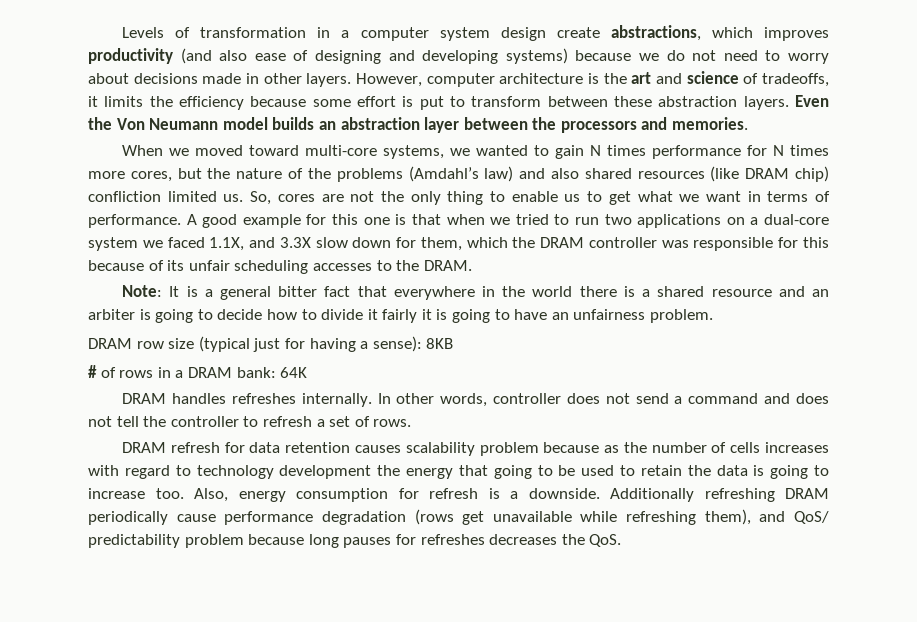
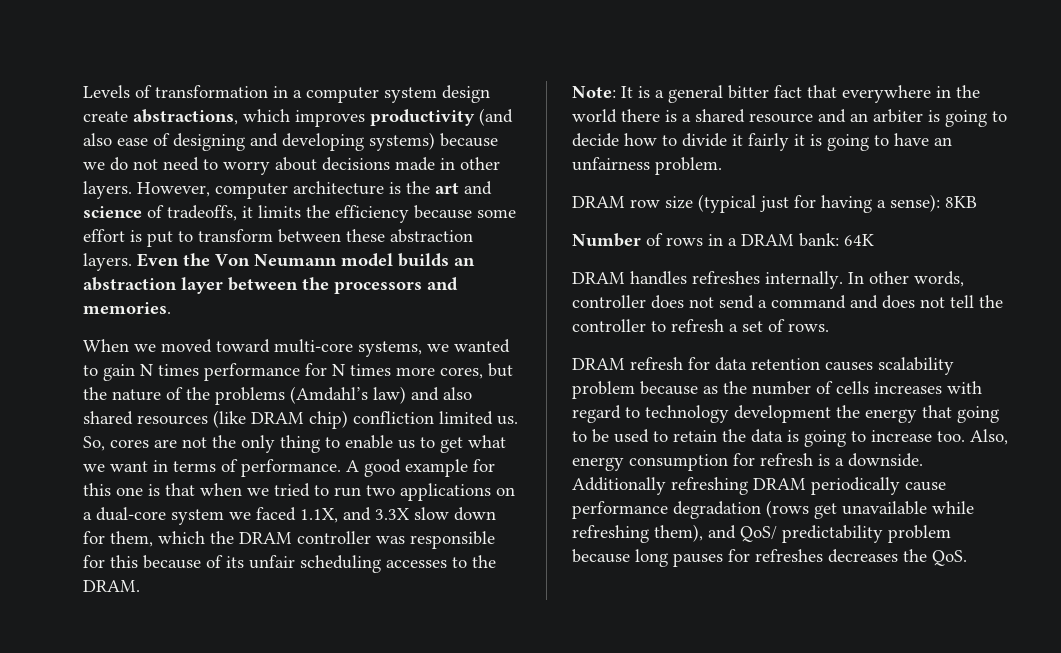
- # of rows in a DRAM bank: 64K
+ Number of rows in a DRAM bank: 64K

